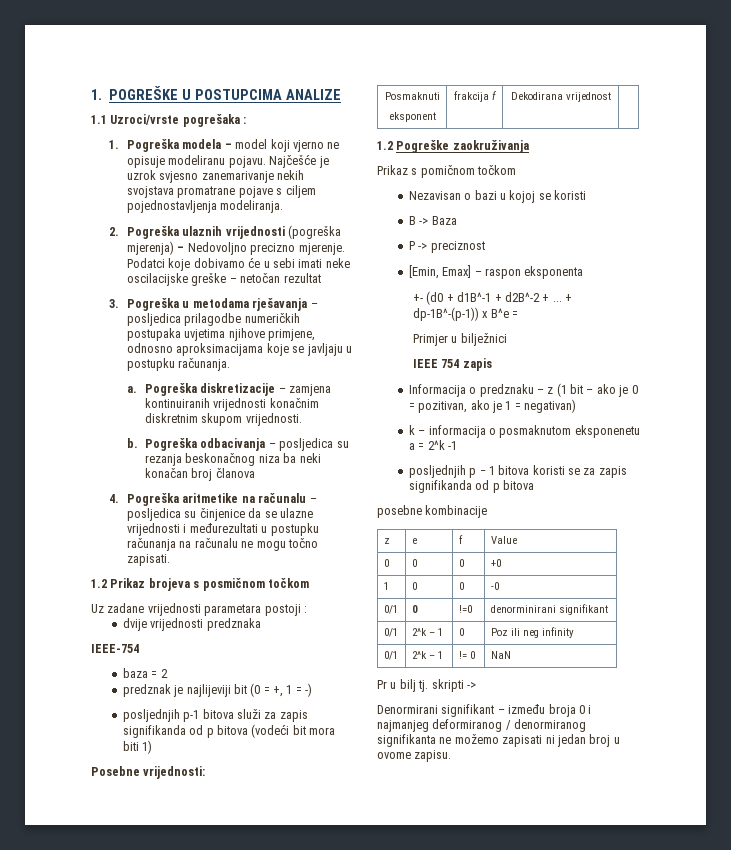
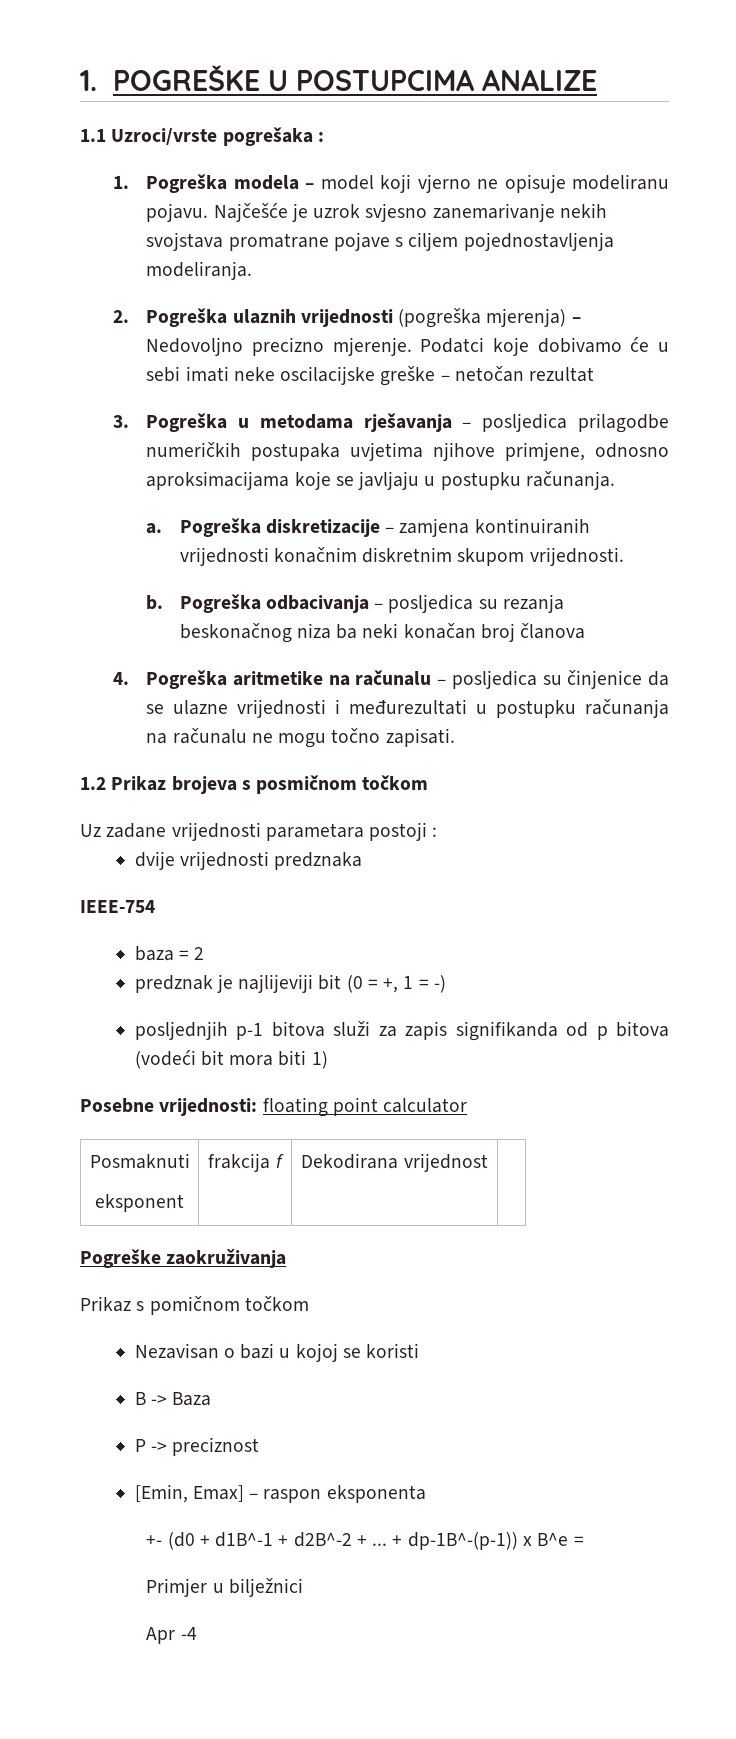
- Posebne vrijednosti:
+ Posebne vrijednosti: floating point calculator
- 1.2 Pogreške zaokruživanja
+ Pogreške zaokruživanja
- IEEE 754 zapis
- Informacija o predznaku – z (1 bit – ako je 0 = pozitivan, ako je 1 = negativan)
- k – informacija o posmaknutom eksponenetu a = 2^k -1
- posljednjih p − 1 bitova koristi se za zapis signifikanda od p bitova
- posebne kombinacije
- z | e | f | Value
- 0 | 0 | 0 | +0
- 1 | 0 | 0 | -0
- 0/1 | 0 | !=0 | denorminirani signifikant
- 0/1 | 2^k – 1 | 0 | Poz ili neg infinity
- 0/1 | 2^k – 1 | != 0 | NaN
- Pr u bilj tj. skripti ->
- Denormirani signifikant – između broja 0 i najmanjeg deformiranog / denormiranog signifikanta ne možemo zapisati ni jedan broj u ovome zapisu.
+ Apr -4

